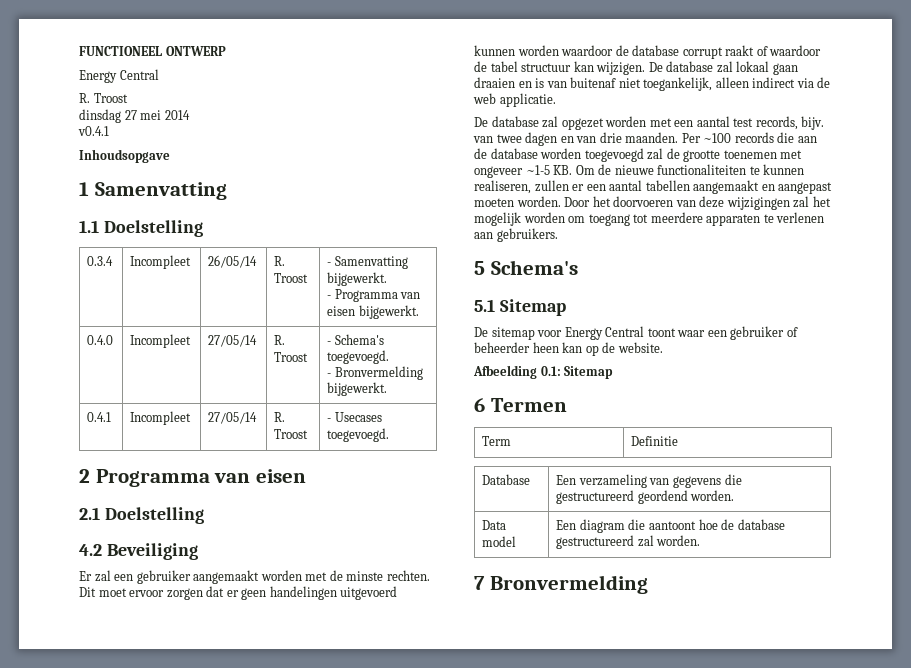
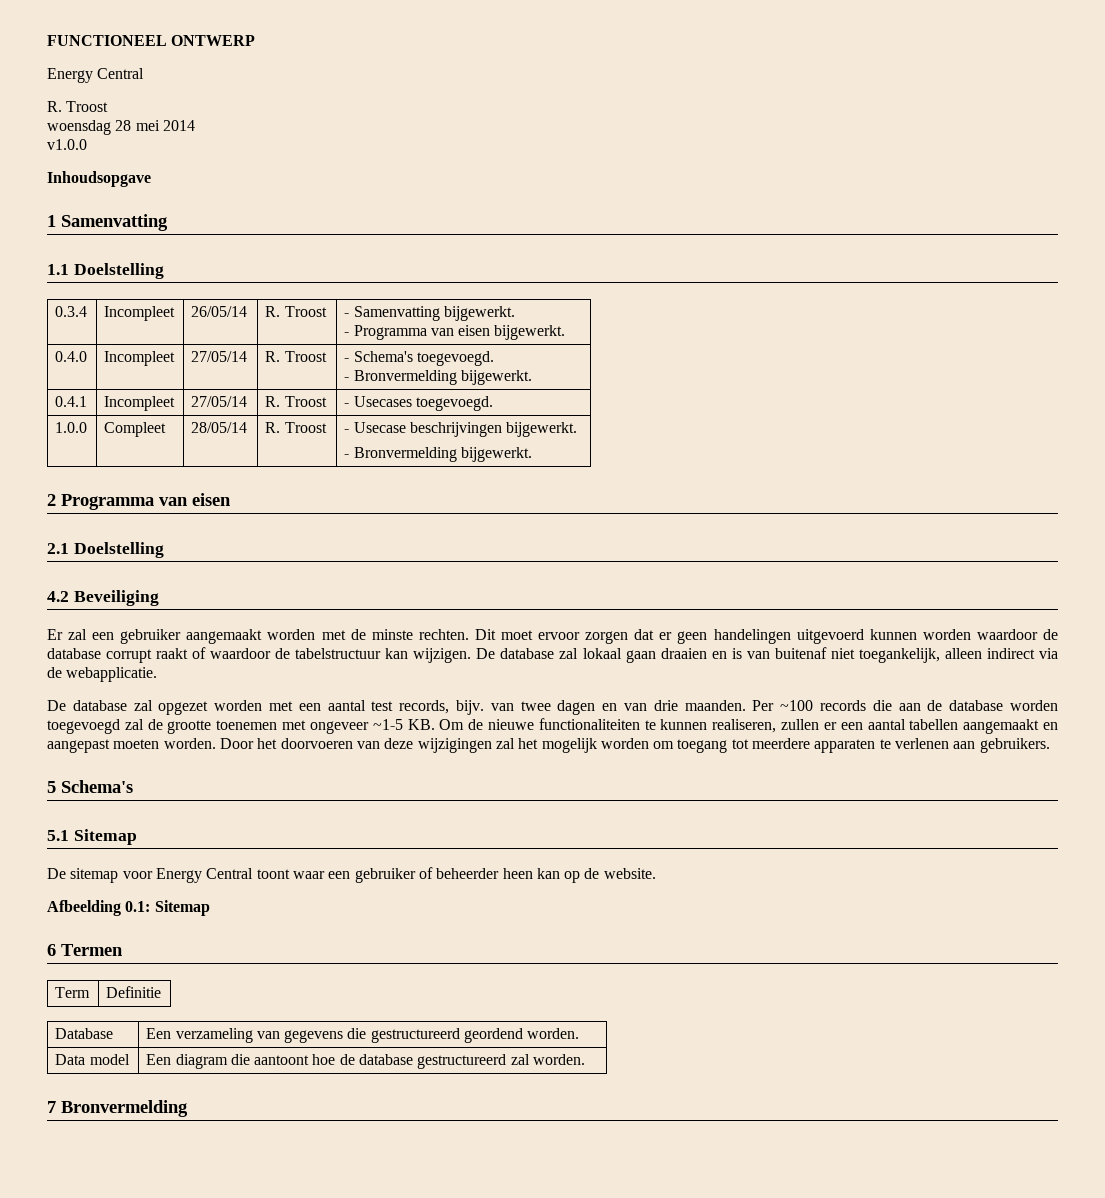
- dinsdag 27 mei 2014
+ woensdag 28 mei 2014
- v0.4.1
+ v1.0.0
+ 1.0.0 | Compleet | 28/05/14 | R. Troost | - Usecase beschrijvingen bijgewerkt.
+ - Bronvermelding bijgewerkt.
- Dit moet ervoor zorgen dat er geen handelingen uitgevoerd kunnen worden waardoor de database corrupt raakt of waardoor de tabel structuur kan wijzigen.
+ Dit moet ervoor zorgen dat er geen handelingen uitgevoerd kunnen worden waardoor de database corrupt raakt of waardoor de tabelstructuur kan wijzigen.
- De database zal lokaal gaan draaien en is van buitenaf niet toegankelijk, alleen indirect via de web applicatie.
+ De database zal lokaal gaan draaien en is van buitenaf niet toegankelijk, alleen indirect via de webapplicatie.

